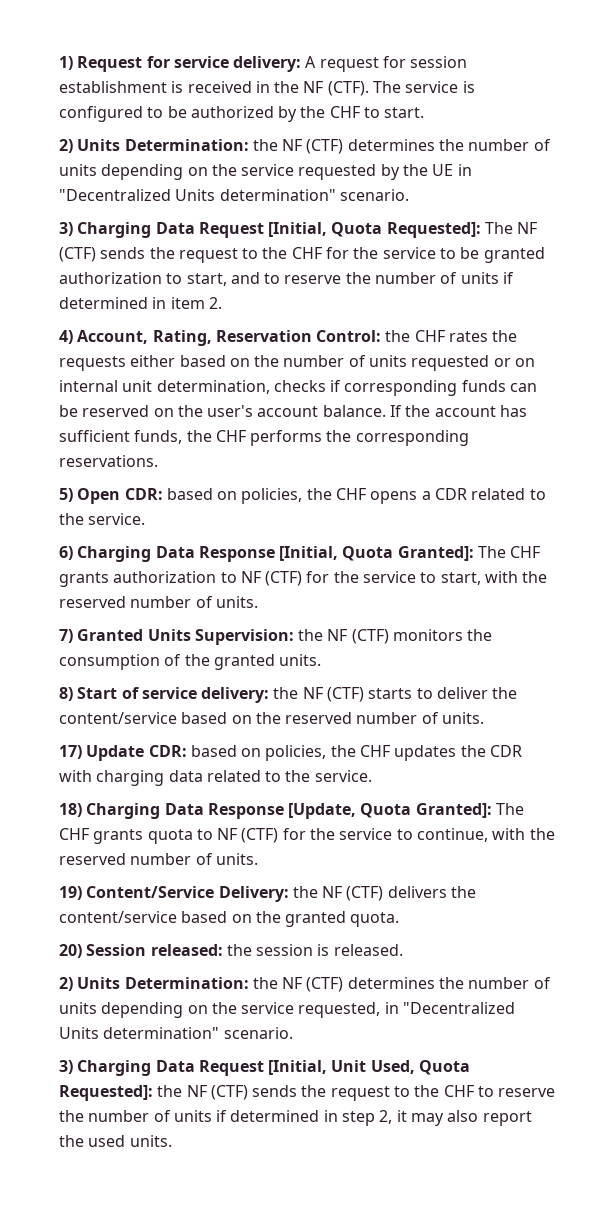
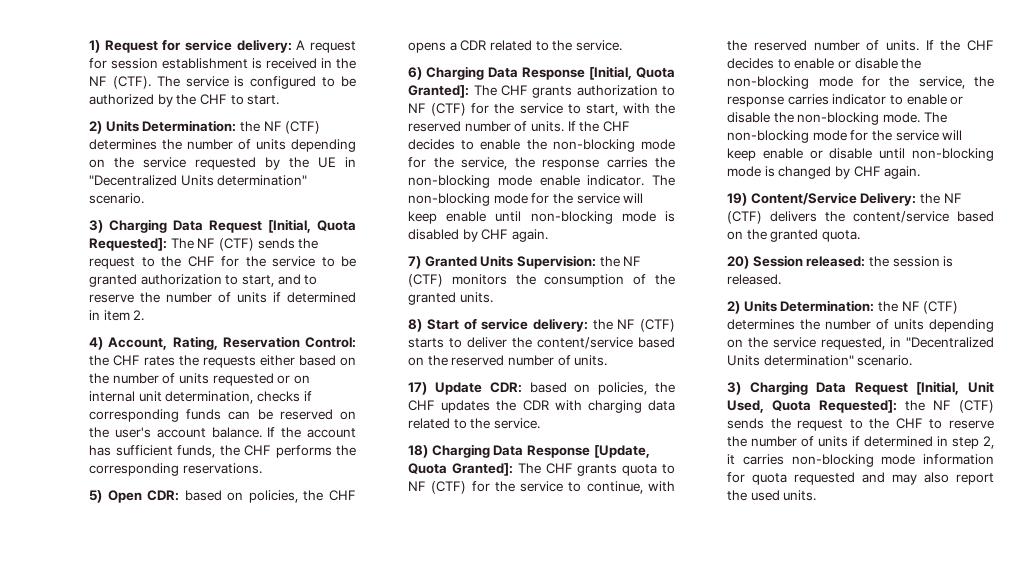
+ If the CHF decides to enable the non-blocking mode for the service, the response carries the non-blocking mode enable indicator. The non-blocking mode for the service will keep enable until non-blocking mode is disabled by CHF again.
+ If the CHF decides to enable or disable the non-blocking mode for the service, the response carries indicator to enable or disable the non-blocking mode. The non-blocking mode for the service will keep enable or disable until non-blocking mode is changed by CHF again.
- 3) Charging Data Request [Initial, Unit Used, Quota Requested]: the NF (CTF) sends the request to the CHF to reserve the number of units if determined in step 2, it may also report the used units.
+ 3) Charging Data Request [Initial, Unit Used, Quota Requested]: the NF (CTF) sends the request to the CHF to reserve the number of units if determined in step 2, it carries non-blocking mode information for quota requested and may also report the used units.

